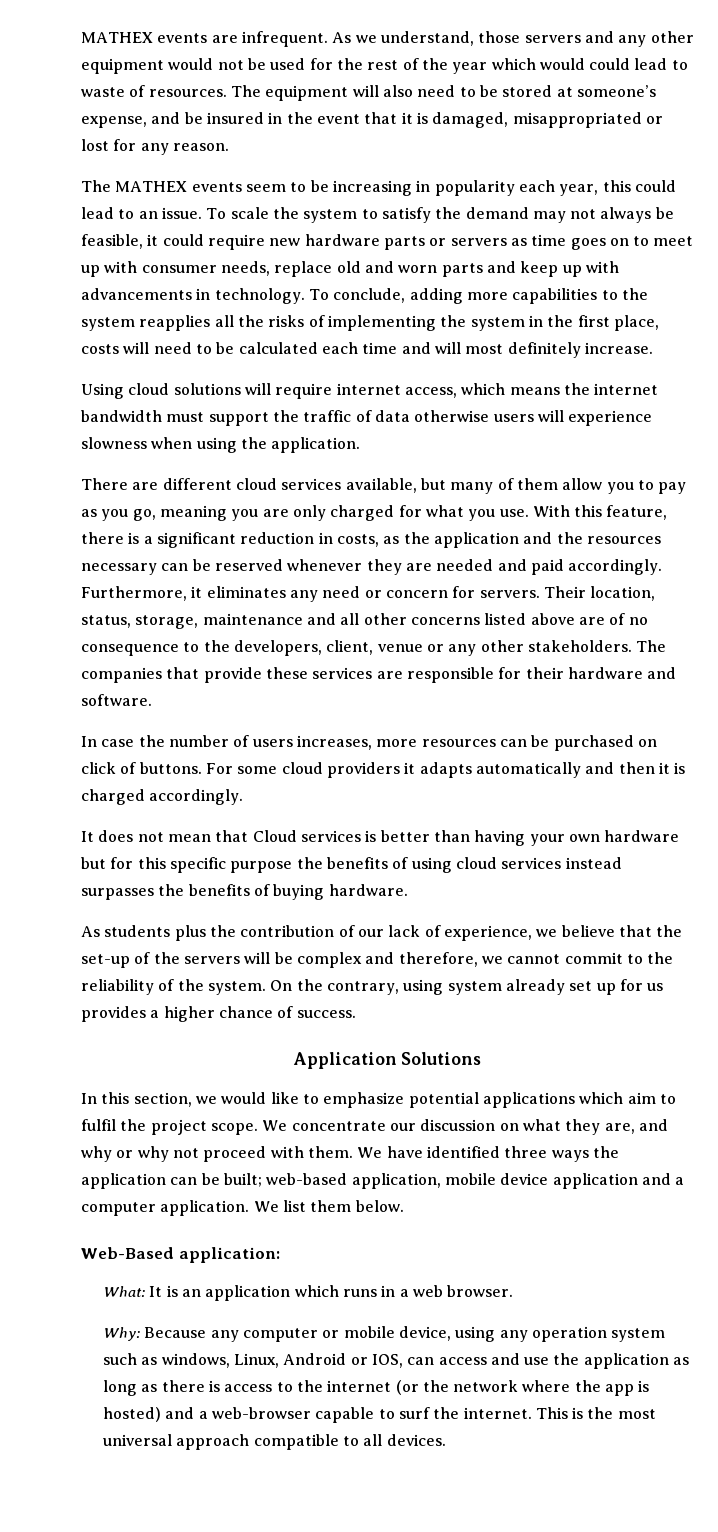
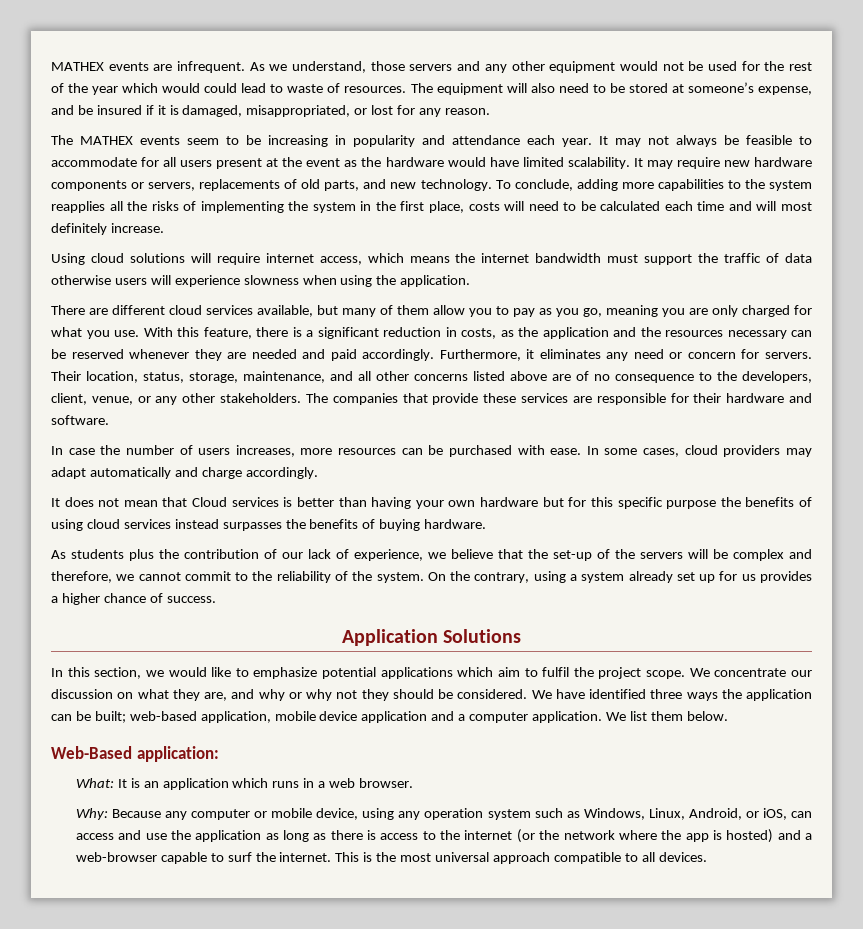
- The equipment will also need to be stored at someone’s expense, and be insured in the event that it is damaged, misappropriated or lost for any reason.
+ The equipment will also need to be stored at someone’s expense, and be insured if it is damaged, misappropriated, or lost for any reason.
- The MATHEX events seem to be increasing in popularity each year, this could lead to an issue. To scale the system to satisfy the demand may not always be feasible, it could require new hardware parts or servers as time goes on to meet up with consumer needs, replace old and worn parts and keep up with advancements in technology.
+ The MATHEX events seem to be increasing in popularity and attendance each year. It may not always be feasible to accommodate for all users present at the event as the hardware would have limited scalability. It may require new hardware components or servers, replacements of old parts, and new technology.
- Their location, status, storage, maintenance and all other concerns listed above are of no consequence to the developers, client, venue or any other stakeholders.
+ Their location, status, storage, maintenance, and all other concerns listed above are of no consequence to the developers, client, venue, or any other stakeholders.
- In case the number of users increases, more resources can be purchased on click of buttons. For some cloud providers it adapts automatically and then it is charged accordingly.
+ In case the number of users increases, more resources can be purchased with ease. In some cases, cloud providers may adapt automatically and charge accordingly.
- On the contrary, using system already set up for us provides a higher chance of success.
+ On the contrary, using a system already set up for us provides a higher chance of success.
- We concentrate our discussion on what they are, and why or why not proceed with them.
+ We concentrate our discussion on what they are, and why or why not they should be considered.
- Why: Because any computer or mobile device, using any operation system such as windows, Linux, Android or IOS, can access and use the application as long as there is access to the internet (or the network where the app is hosted) and a web-browser capable to surf the internet.
+ Why: Because any computer or mobile device, using any operation system such as Windows, Linux, Android, or iOS, can access and use the application as long as there is access to the internet (or the network where the app is hosted) and a web-browser capable to surf the internet.

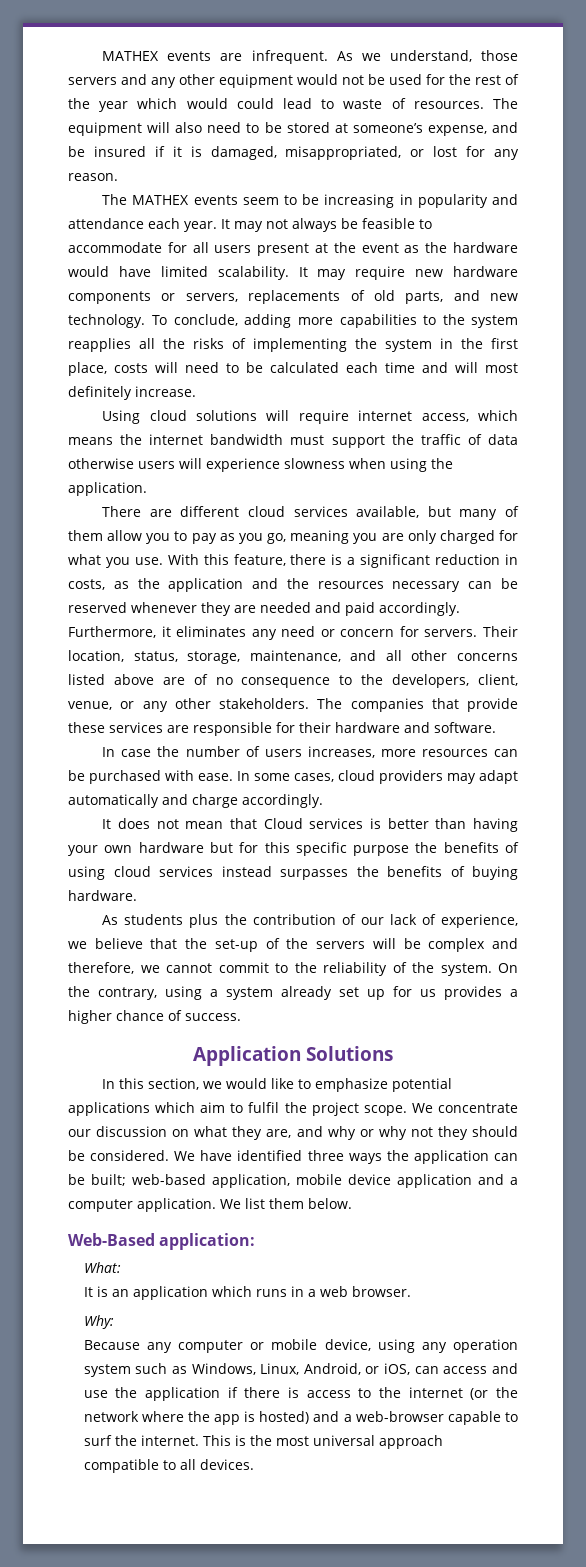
- What: It is an application which runs in a web browser.
+ What:
+ It is an application which runs in a web browser.
- Why: Because any computer or mobile device, using any operation system such as Windows, Linux, Android, or iOS, can access and use the application as long as there is access to the internet (or the network where the app is hosted) and a web-browser capable to surf the internet.
+ Why:
+ Because any computer or mobile device, using any operation system such as Windows, Linux, Android, or iOS, can access and use the application if there is access to the internet (or the network where the app is hosted) and a web-browser capable to surf the internet.

